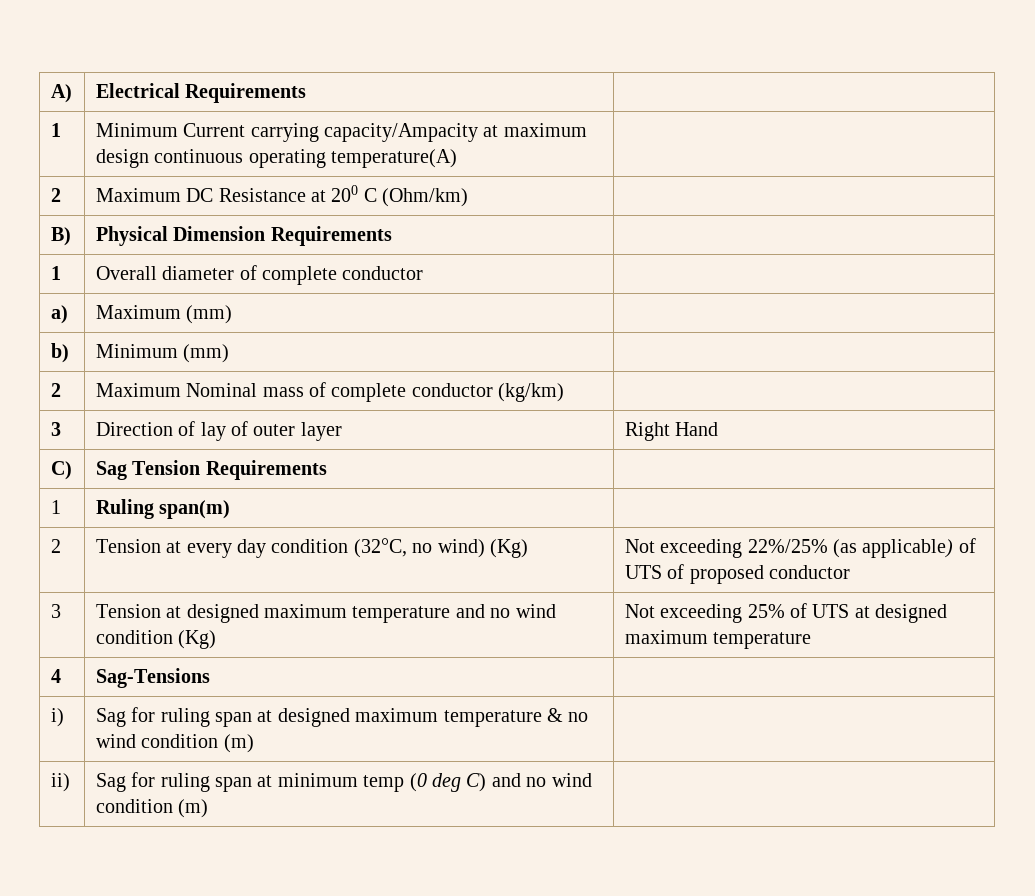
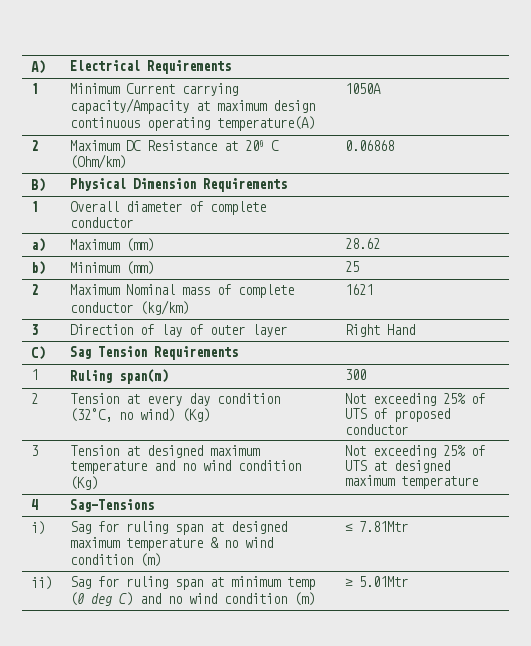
- 1 | Minimum Current carrying capacity/Ampacity at maximum design continuous operating temperature(A) |
+ 1 | Minimum Current carrying capacity/Ampacity at maximum design continuous operating temperature(A) | 1050A
- 2 | Maximum DC Resistance at 200 C (Ohm/km) |
+ 2 | Maximum DC Resistance at 200 C (Ohm/km) | 0.06868
- a) | Maximum (mm) |
+ a) | Maximum (mm) | 28.62
- b) | Minimum (mm) |
+ b) | Minimum (mm) | 25
- 2 | Maximum Nominal mass of complete conductor (kg/km) |
+ 2 | Maximum Nominal mass of complete conductor (kg/km) | 1621
- 1 | Ruling span(m) |
+ 1 | Ruling span(m) | 300
- 2 | Tension at every day condition (32°C, no wind) (Kg) | Not exceeding 22%/25% (as applicable) of UTS of proposed conductor
+ 2 | Tension at every day condition (32°C, no wind) (Kg) | Not exceeding 25% of UTS of proposed conductor
- i) | Sag for ruling span at designed maximum temperature & no wind condition (m) |
+ i) | Sag for ruling span at designed maximum temperature & no wind condition (m) | ≤ 7.81Mtr
- ii) | Sag for ruling span at minimum temp (0 deg C) and no wind condition (m) |
+ ii) | Sag for ruling span at minimum temp (0 deg C) and no wind condition (m) | ≥ 5.01Mtr

